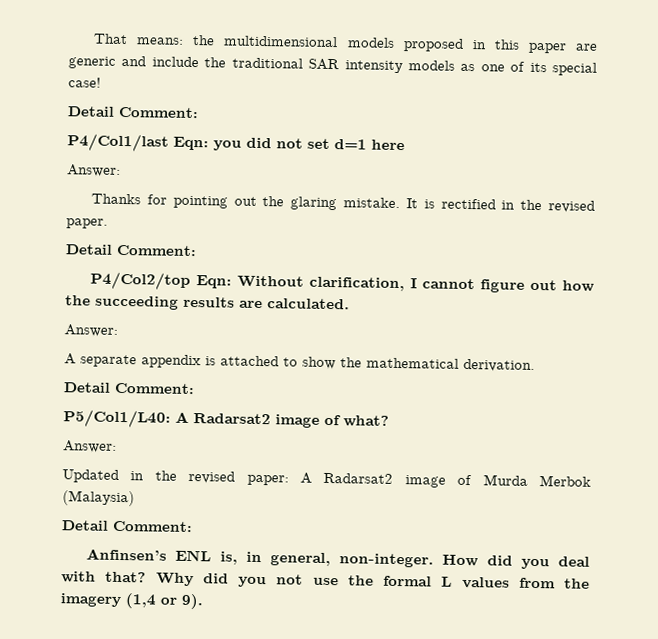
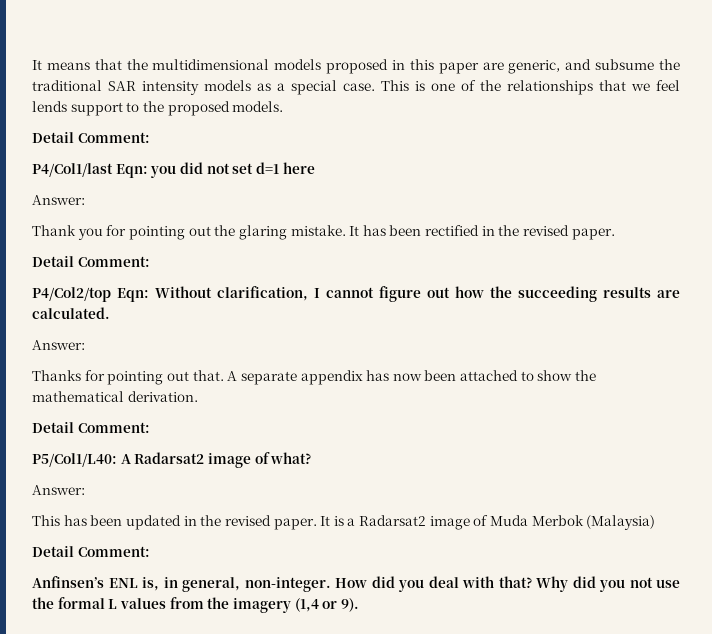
- That means: the multidimensional models proposed in this paper are generic and include the traditional SAR intensity models as one of its special case!
+ It means that the multidimensional models proposed in this paper are generic, and subsume the traditional SAR intensity models as a special case. This is one of the relationships that we feel lends support to the proposed models.
- Thanks for pointing out the glaring mistake.
+ Thank you for pointing out the glaring mistake.
- It is rectified in the revised paper.
+ It has been rectified in the revised paper.
- A separate appendix is attached to show the mathematical derivation.
+ Thanks for pointing out that. A separate appendix has now been attached to show the mathematical derivation.
- Updated in the revised paper: A Radarsat2 image of Murda Merbok (Malaysia)
+ This has been updated in the revised paper. It is a Radarsat2 image of Muda Merbok (Malaysia)

